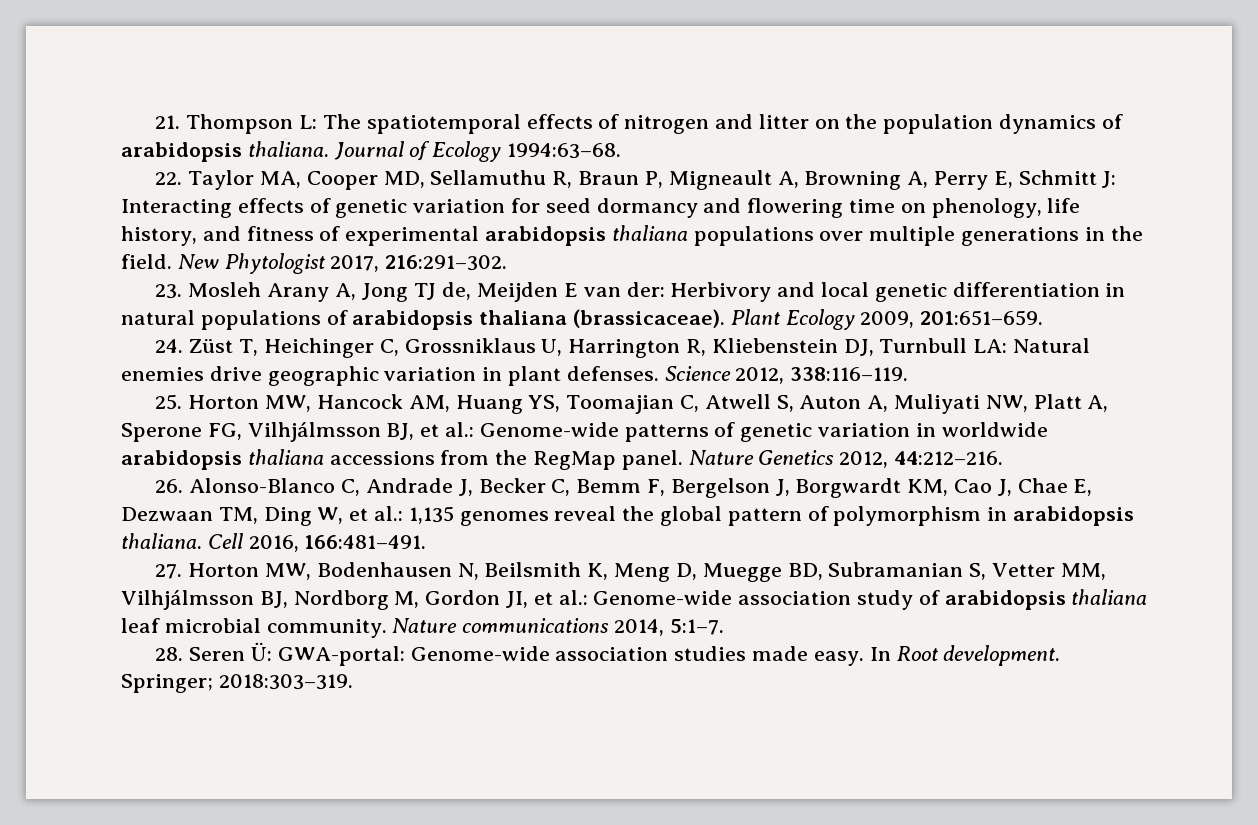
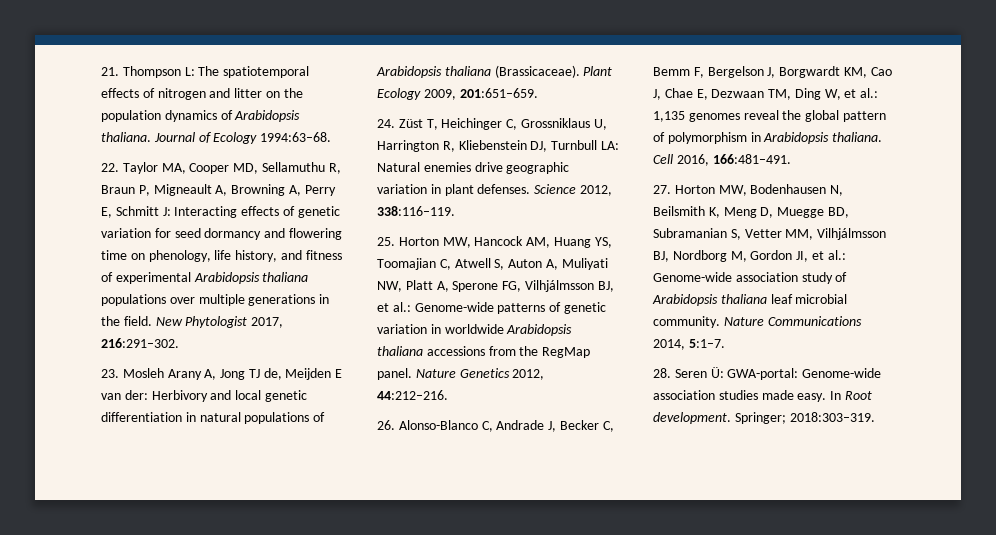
- 21. Thompson L: The spatiotemporal effects of nitrogen and litter on the population dynamics of arabidopsis thaliana.
+ 21. Thompson L: The spatiotemporal effects of nitrogen and litter on the population dynamics of Arabidopsis thaliana.
- 22. Taylor MA, Cooper MD, Sellamuthu R, Braun P, Migneault A, Browning A, Perry E, Schmitt J: Interacting effects of genetic variation for seed dormancy and flowering time on phenology, life history, and fitness of experimental arabidopsis thaliana populations over multiple generations in the field.
+ 22. Taylor MA, Cooper MD, Sellamuthu R, Braun P, Migneault A, Browning A, Perry E, Schmitt J: Interacting effects of genetic variation for seed dormancy and flowering time on phenology, life history, and fitness of experimental Arabidopsis thaliana populations over multiple generations in the field.
- 23. Mosleh Arany A, Jong TJ de, Meijden E van der: Herbivory and local genetic differentiation in natural populations of arabidopsis thaliana (brassicaceae).
+ 23. Mosleh Arany A, Jong TJ de, Meijden E van der: Herbivory and local genetic differentiation in natural populations of Arabidopsis thaliana (Brassicaceae).
- 25. Horton MW, Hancock AM, Huang YS, Toomajian C, Atwell S, Auton A, Muliyati NW, Platt A, Sperone FG, Vilhjálmsson BJ, et al.: Genome-wide patterns of genetic variation in worldwide arabidopsis thaliana accessions from the RegMap panel.
+ 25. Horton MW, Hancock AM, Huang YS, Toomajian C, Atwell S, Auton A, Muliyati NW, Platt A, Sperone FG, Vilhjálmsson BJ, et al.: Genome-wide patterns of genetic variation in worldwide Arabidopsis thaliana accessions from the RegMap panel.
- 26. Alonso-Blanco C, Andrade J, Becker C, Bemm F, Bergelson J, Borgwardt KM, Cao J, Chae E, Dezwaan TM, Ding W, et al.: 1,135 genomes reveal the global pattern of polymorphism in arabidopsis thaliana.
+ 26. Alonso-Blanco C, Andrade J, Becker C, Bemm F, Bergelson J, Borgwardt KM, Cao J, Chae E, Dezwaan TM, Ding W, et al.: 1,135 genomes reveal the global pattern of polymorphism in Arabidopsis thaliana.
- 27. Horton MW, Bodenhausen N, Beilsmith K, Meng D, Muegge BD, Subramanian S, Vetter MM, Vilhjálmsson BJ, Nordborg M, Gordon JI, et al.: Genome-wide association study of arabidopsis thaliana leaf microbial community.
+ 27. Horton MW, Bodenhausen N, Beilsmith K, Meng D, Muegge BD, Subramanian S, Vetter MM, Vilhjálmsson BJ, Nordborg M, Gordon JI, et al.: Genome-wide association study of Arabidopsis thaliana leaf microbial community.
- Nature communications 2014, 5:1–7.
+ Nature Communications 2014, 5:1–7.

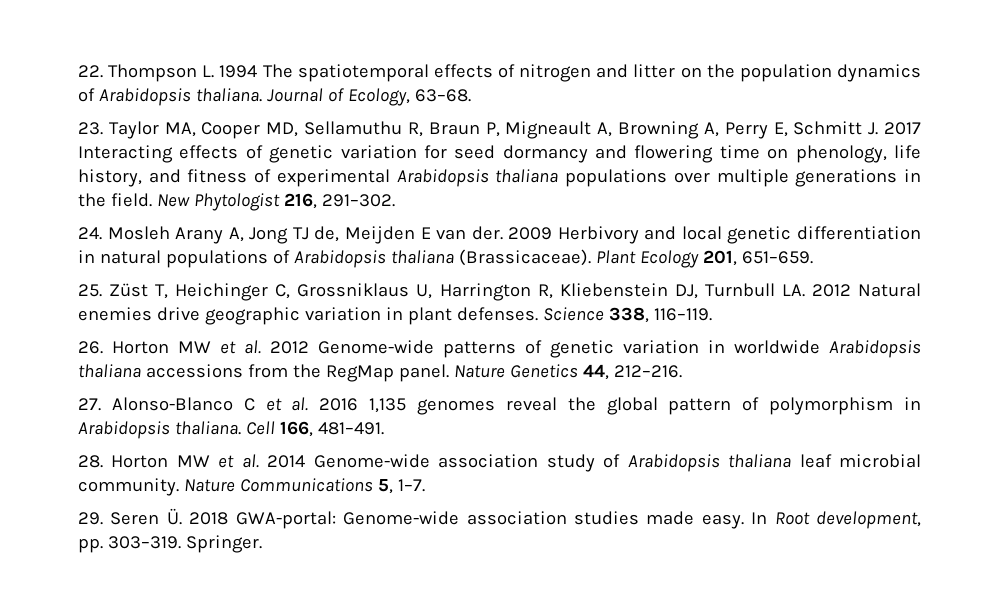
- 21. Thompson L: The spatiotemporal effects of nitrogen and litter on the population dynamics of Arabidopsis thaliana.
+ 22. Thompson L. 1994 The spatiotemporal effects of nitrogen and litter on the population dynamics of Arabidopsis thaliana.
- Journal of Ecology 1994:63–68.
- 22. Taylor MA, Cooper MD, Sellamuthu R, Braun P, Migneault A, Browning A, Perry E, Schmitt J: Interacting effects of genetic variation for seed dormancy and flowering time on phenology, life history, and fitness of experimental Arabidopsis thaliana populations over multiple generations in the field.
+ Journal of Ecology, 63–68.
+ 23. Taylor MA, Cooper MD, Sellamuthu R, Braun P, Migneault A, Browning A, Perry E, Schmitt J. 2017 Interacting effects of genetic variation for seed dormancy and flowering time on phenology, life history, and fitness of experimental Arabidopsis thaliana populations over multiple generations in the field.
- New Phytologist 2017, 216:291–302.
- 23. Mosleh Arany A, Jong TJ de, Meijden E van der: Herbivory and local genetic differentiation in natural populations of Arabidopsis thaliana (Brassicaceae).
+ New Phytologist 216, 291–302.
+ 24. Mosleh Arany A, Jong TJ de, Meijden E van der. 2009 Herbivory and local genetic differentiation in natural populations of Arabidopsis thaliana (Brassicaceae).
- Plant Ecology 2009, 201:651–659.
- 24. Züst T, Heichinger C, Grossniklaus U, Harrington R, Kliebenstein DJ, Turnbull LA: Natural enemies drive geographic variation in plant defenses.
+ Plant Ecology 201, 651–659.
+ 25. Züst T, Heichinger C, Grossniklaus U, Harrington R, Kliebenstein DJ, Turnbull LA. 2012 Natural enemies drive geographic variation in plant defenses.
- Science 2012, 338:116–119.
- 25. Horton MW, Hancock AM, Huang YS, Toomajian C, Atwell S, Auton A, Muliyati NW, Platt A, Sperone FG, Vilhjálmsson BJ, et al.: Genome-wide patterns of genetic variation in worldwide Arabidopsis thaliana accessions from the RegMap panel.
+ Science 338, 116–119.
+ 26. Horton MW et al. 2012 Genome-wide patterns of genetic variation in worldwide Arabidopsis thaliana accessions from the RegMap panel.
- Nature Genetics 2012, 44:212–216.
- 26. Alonso-Blanco C, Andrade J, Becker C, Bemm F, Bergelson J, Borgwardt KM, Cao J, Chae E, Dezwaan TM, Ding W, et al.: 1,135 genomes reveal the global pattern of polymorphism in Arabidopsis thaliana.
+ Nature Genetics 44, 212–216.
+ 27. Alonso-Blanco C et al. 2016 1,135 genomes reveal the global pattern of polymorphism in Arabidopsis thaliana.
- Cell 2016, 166:481–491.
- 27. Horton MW, Bodenhausen N, Beilsmith K, Meng D, Muegge BD, Subramanian S, Vetter MM, Vilhjálmsson BJ, Nordborg M, Gordon JI, et al.: Genome-wide association study of Arabidopsis thaliana leaf microbial community.
+ Cell 166, 481–491.
+ 28. Horton MW et al. 2014 Genome-wide association study of Arabidopsis thaliana leaf microbial community.
- Nature Communications 2014, 5:1–7.
- 28. Seren Ü: GWA-portal: Genome-wide association studies made easy.
+ Nature Communications 5, 1–7.
+ 29. Seren Ü. 2018 GWA-portal: Genome-wide association studies made easy.
- In Root development. Springer; 2018:303–319.
+ In Root development, pp. 303–319. Springer.

